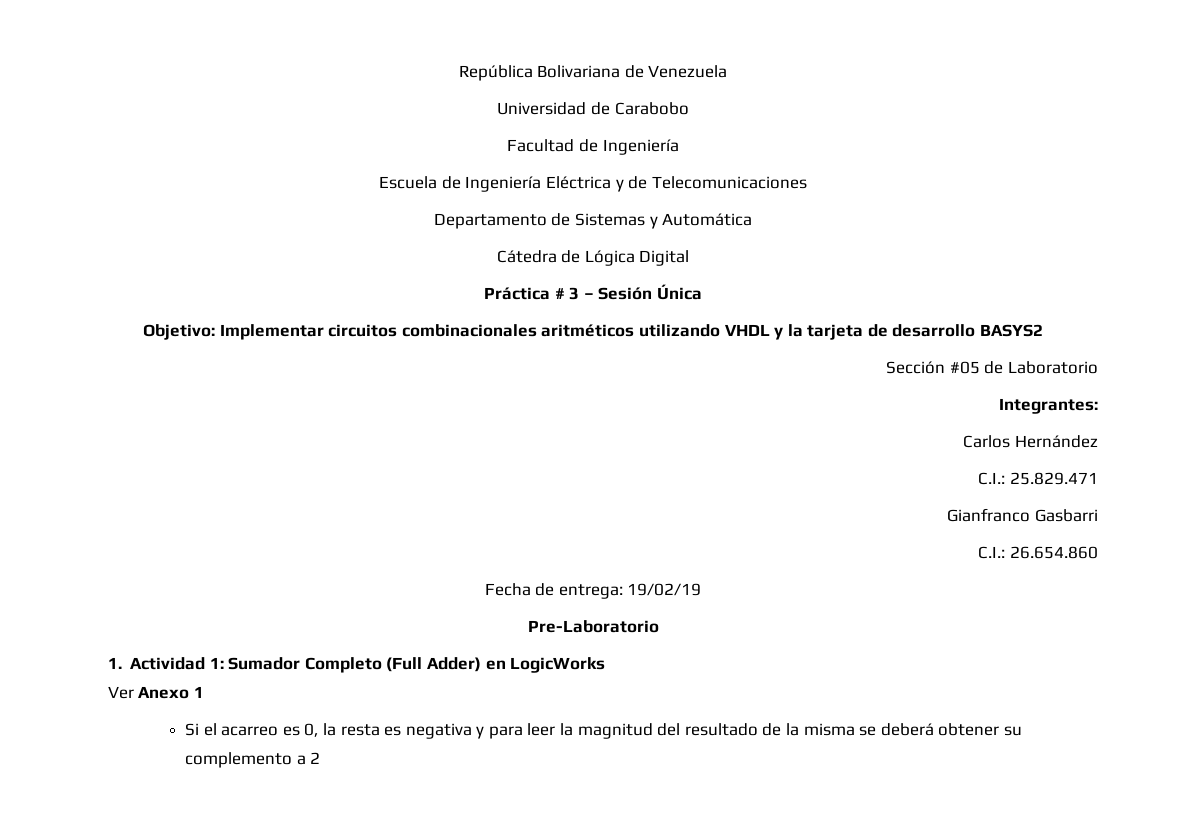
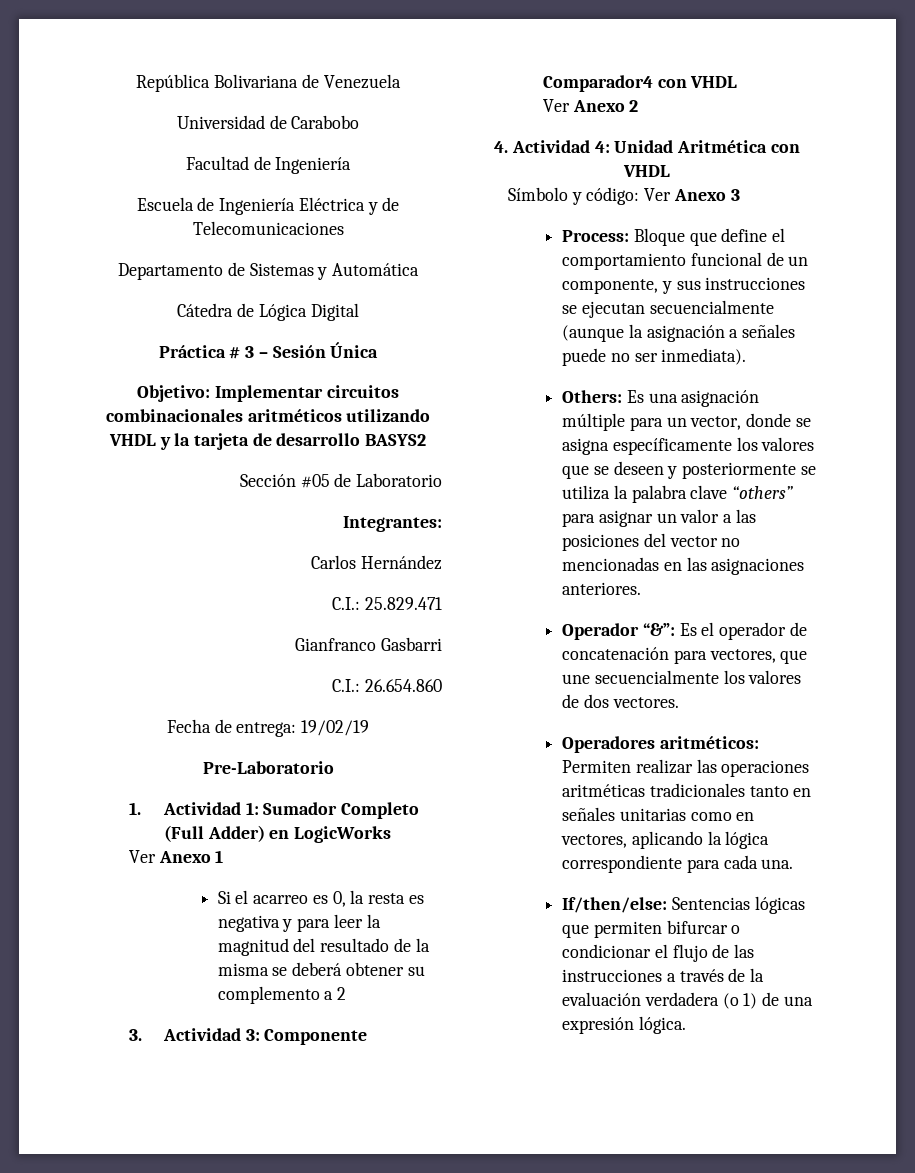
+ 3. Actividad 3: Componente Comparador4 con VHDL
+ Ver Anexo 2
+ 4. Actividad 4: Unidad Aritmética con VHDL
+ Símbolo y código: Ver Anexo 3
+ Process: Bloque que define el comportamiento funcional de un componente, y sus instrucciones se ejecutan secuencialmente (aunque la asignación a señales puede no ser inmediata).
+ Others: Es una asignación múltiple para un vector, donde se asigna específicamente los valores que se deseen y posteriormente se utiliza la palabra clave “others” para asignar un valor a las posiciones del vector no mencionadas en las asignaciones anteriores.
+ Operador “&”: Es el operador de concatenación para vectores, que une secuencialmente los valores de dos vectores.
+ Operadores aritméticos: Permiten realizar las operaciones aritméticas tradicionales tanto en señales unitarias como en vectores, aplicando la lógica correspondiente para cada una.
+ If/then/else: Sentencias lógicas que permiten bifurcar o condicionar el flujo de las instrucciones a través de la evaluación verdadera (o 1) de una expresión lógica.

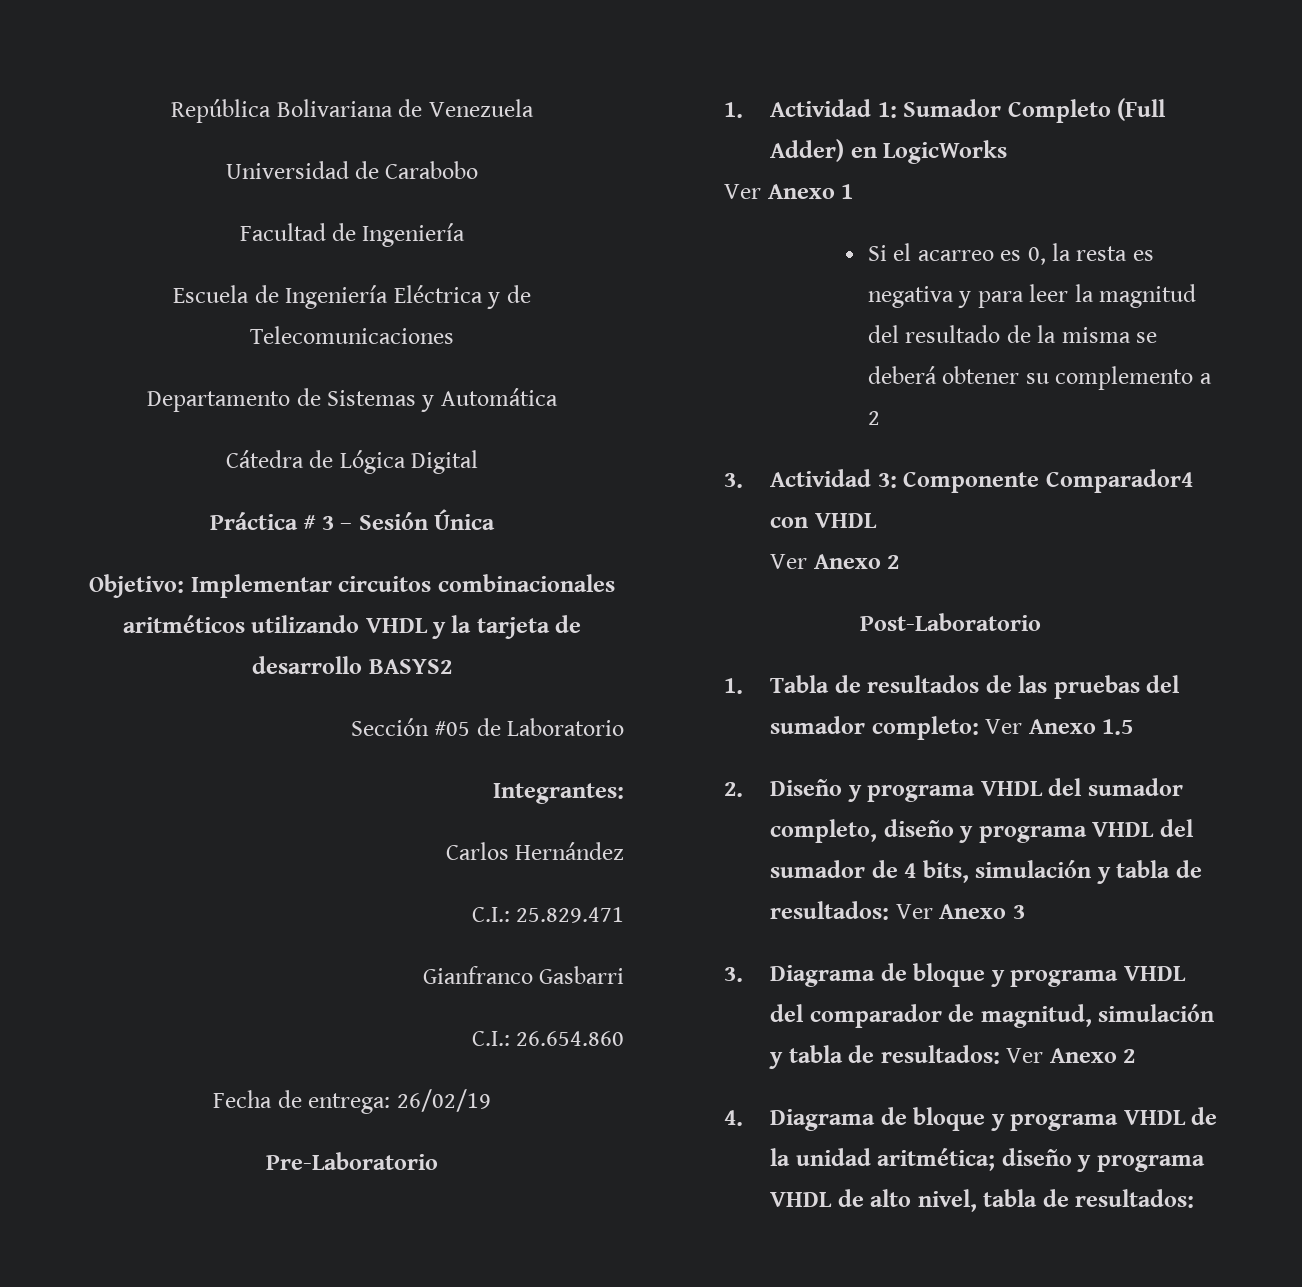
- Fecha de entrega: 19/02/19
+ Fecha de entrega: 26/02/19
- 4. Actividad 4: Unidad Aritmética con VHDL
- Símbolo y código: Ver Anexo 3
- Process: Bloque que define el comportamiento funcional de un componente, y sus instrucciones se ejecutan secuencialmente (aunque la asignación a señales puede no ser inmediata).
- Others: Es una asignación múltiple para un vector, donde se asigna específicamente los valores que se deseen y posteriormente se utiliza la palabra clave “others” para asignar un valor a las posiciones del vector no mencionadas en las asignaciones anteriores.
- Operador “&”: Es el operador de concatenación para vectores, que une secuencialmente los valores de dos vectores.
- Operadores aritméticos: Permiten realizar las operaciones aritméticas tradicionales tanto en señales unitarias como en vectores, aplicando la lógica correspondiente para cada una.
- If/then/else: Sentencias lógicas que permiten bifurcar o condicionar el flujo de las instrucciones a través de la evaluación verdadera (o 1) de una expresión lógica.
+ Post-Laboratorio
+ 1. Tabla de resultados de las pruebas del sumador completo: Ver Anexo 1.5
+ 2. Diseño y programa VHDL del sumador completo, diseño y programa VHDL del sumador de 4 bits, simulación y tabla de resultados: Ver Anexo 3
+ 3. Diagrama de bloque y programa VHDL del comparador de magnitud, simulación y tabla de resultados: Ver Anexo 2
+ 4. Diagrama de bloque y programa VHDL de la unidad aritmética; diseño y programa VHDL de alto nivel, tabla de resultados:

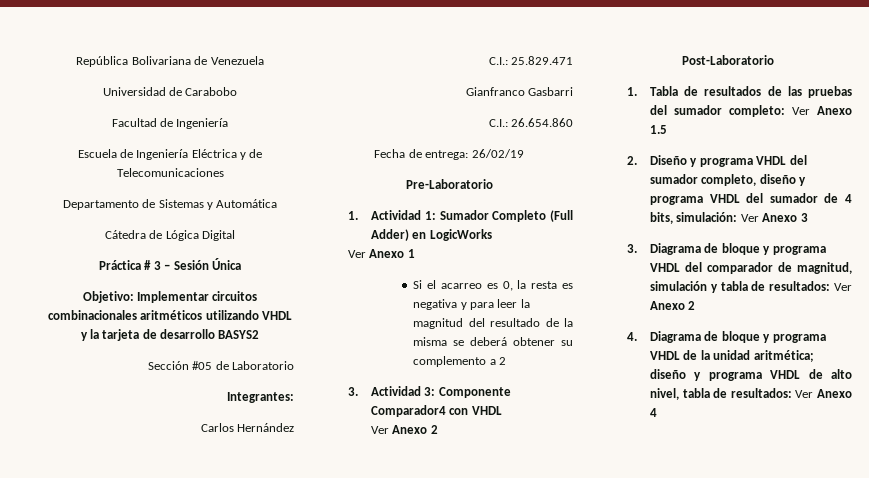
- 2. Diseño y programa VHDL del sumador completo, diseño y programa VHDL del sumador de 4 bits, simulación y tabla de resultados: Ver Anexo 3
+ 2. Diseño y programa VHDL del sumador completo, diseño y programa VHDL del sumador de 4 bits, simulación: Ver Anexo 3
- 4. Diagrama de bloque y programa VHDL de la unidad aritmética; diseño y programa VHDL de alto nivel, tabla de resultados:
+ 4. Diagrama de bloque y programa VHDL de la unidad aritmética; diseño y programa VHDL de alto nivel, tabla de resultados: Ver Anexo 4

